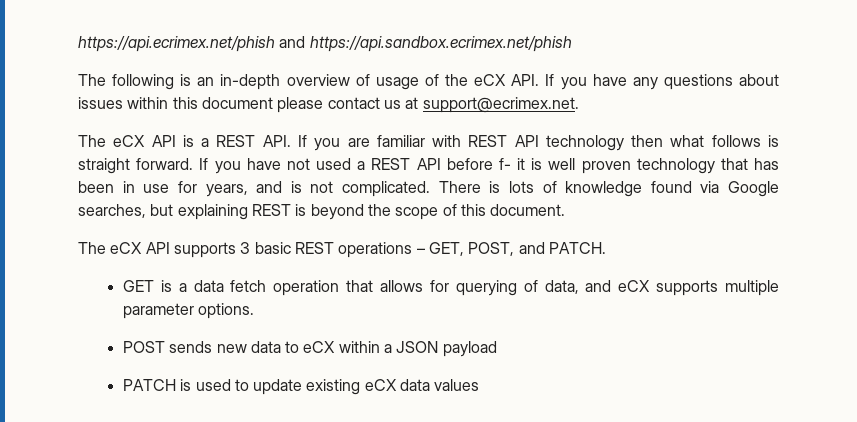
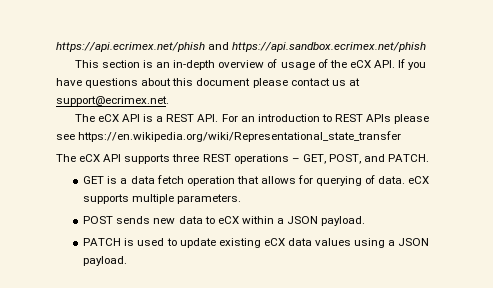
- The following is an in-depth overview of usage of the eCX API. If you have any questions about issues within this document please contact us at support@ecrimex.net.
+ This section is an in-depth overview of usage of the eCX API. If you have questions about this document please contact us at support@ecrimex.net.
- The eCX API is a REST API. If you are familiar with REST API technology then what follows is straight forward. If you have not used a REST API before f- it is well proven technology that has been in use for years, and is not complicated. There is lots of knowledge found via Google searches, but explaining REST is beyond the scope of this document.
+ The eCX API is a REST API. For an introduction to REST APIs please see https://en.wikipedia.org/wiki/Representational_state_transfer
- The eCX API supports 3 basic REST operations – GET, POST, and PATCH.
+ The eCX API supports three REST operations – GET, POST, and PATCH.
- GET is a data fetch operation that allows for querying of data, and eCX supports multiple parameter options.
+ GET is a data fetch operation that allows for querying of data. eCX supports multiple parameters.
- POST sends new data to eCX within a JSON payload
+ POST sends new data to eCX within a JSON payload.
- PATCH is used to update existing eCX data values
+ PATCH is used to update existing eCX data values using a JSON payload.

